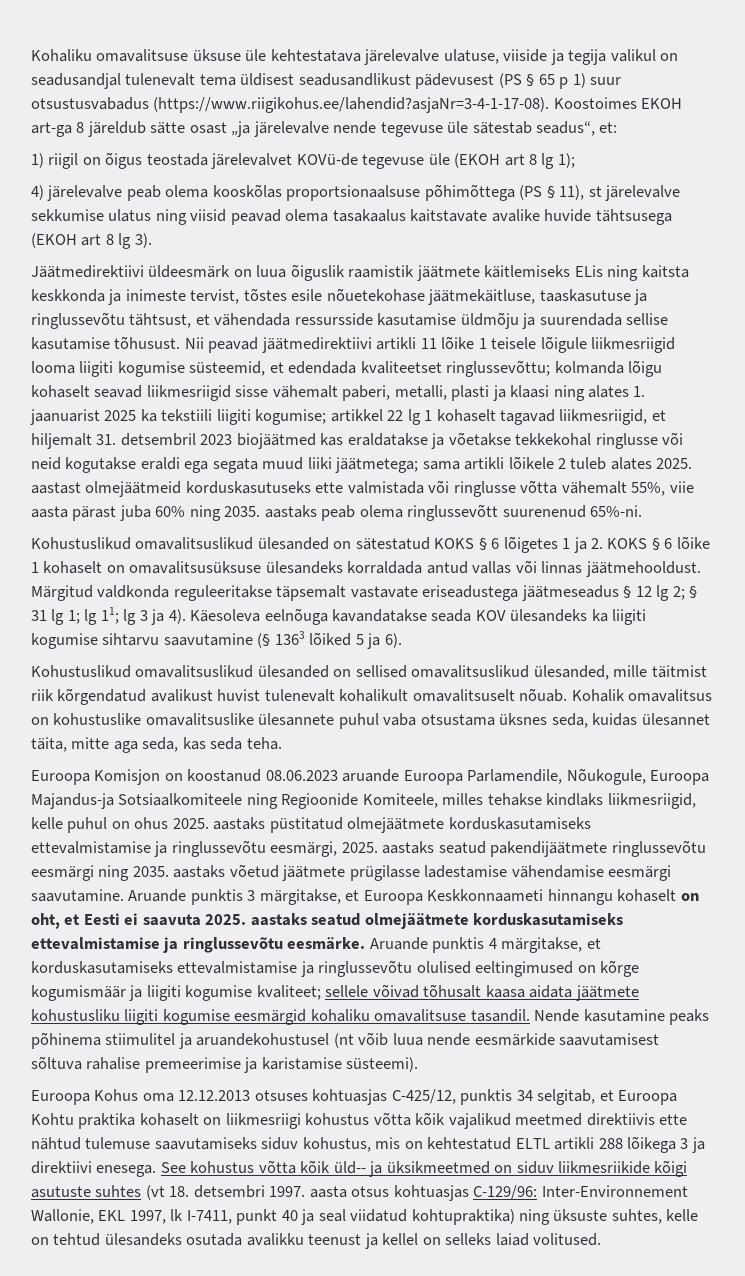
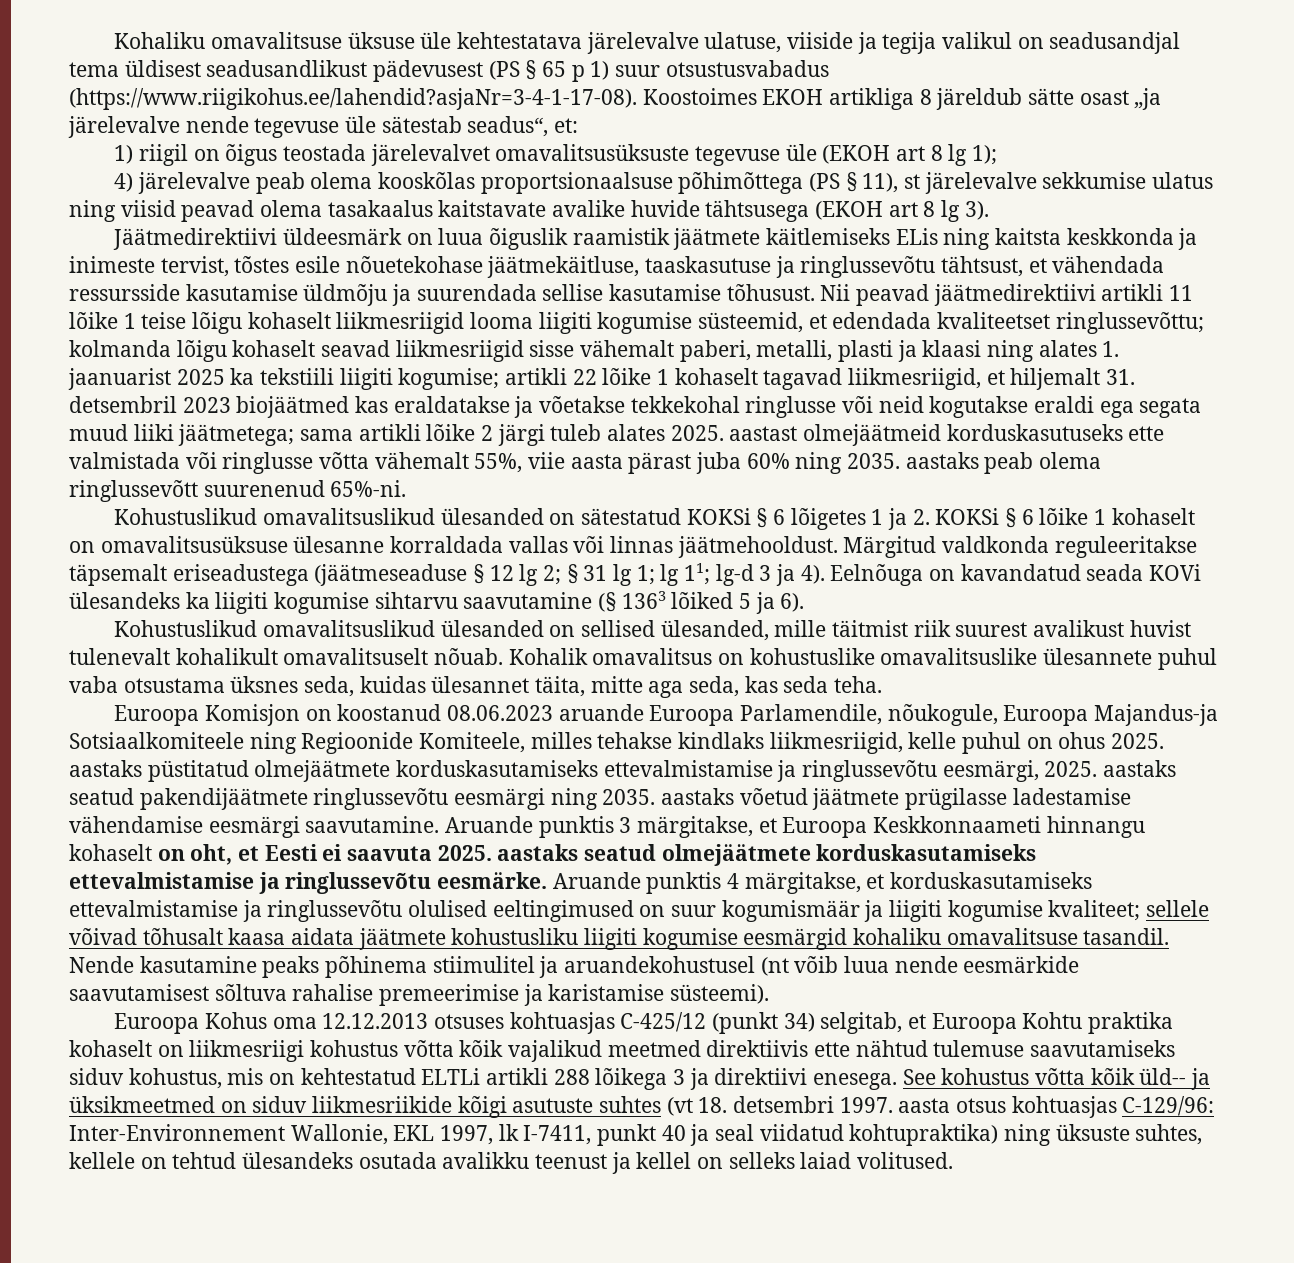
- Kohaliku omavalitsuse üksuse üle kehtestatava järelevalve ulatuse, viiside ja tegija valikul on seadusandjal tulenevalt tema üldisest seadusandlikust pädevusest (PS § 65 p 1) suur otsustusvabadus (https://www.riigikohus.ee/lahendid?asjaNr=3-4-1-17-08). Koostoimes EKOH art-ga 8 järeldub sätte osast „ja järelevalve nende tegevuse üle sätestab seadus“, et:
+ Kohaliku omavalitsuse üksuse üle kehtestatava järelevalve ulatuse, viiside ja tegija valikul on seadusandjal tema üldisest seadusandlikust pädevusest (PS § 65 p 1) suur otsustusvabadus (https://www.riigikohus.ee/lahendid?asjaNr=3-4-1-17-08). Koostoimes EKOH artikliga 8 järeldub sätte osast „ja järelevalve nende tegevuse üle sätestab seadus“, et:
- 1) riigil on õigus teostada järelevalvet KOVü-de tegevuse üle (EKOH art 8 lg 1);
+ 1) riigil on õigus teostada järelevalvet omavalitsusüksuste tegevuse üle (EKOH art 8 lg 1);
- Nii peavad jäätmedirektiivi artikli 11 lõike 1 teisele lõigule liikmesriigid looma liigiti kogumise süsteemid, et edendada kvaliteetset ringlussevõttu;
+ Nii peavad jäätmedirektiivi artikli 11 lõike 1 teise lõigu kohaselt liikmesriigid looma liigiti kogumise süsteemid, et edendada kvaliteetset ringlussevõttu;
- artikkel 22 lg 1 kohaselt tagavad liikmesriigid, et hiljemalt 31. detsembril 2023 biojäätmed kas eraldatakse ja võetakse tekkekohal ringlusse või neid kogutakse eraldi ega segata muud liiki jäätmetega;
+ artikli 22 lõike 1 kohaselt tagavad liikmesriigid, et hiljemalt 31. detsembril 2023 biojäätmed kas eraldatakse ja võetakse tekkekohal ringlusse või neid kogutakse eraldi ega segata muud liiki jäätmetega;
- sama artikli lõikele 2 tuleb alates 2025. aastast olmejäätmeid korduskasutuseks ette valmistada või ringlusse võtta vähemalt 55%, viie aasta pärast juba 60% ning 2035. aastaks peab olema ringlussevõtt suurenenud 65%-ni.
+ sama artikli lõike 2 järgi tuleb alates 2025. aastast olmejäätmeid korduskasutuseks ette valmistada või ringlusse võtta vähemalt 55%, viie aasta pärast juba 60% ning 2035. aastaks peab olema ringlussevõtt suurenenud 65%-ni.
- Kohustuslikud omavalitsuslikud ülesanded on sätestatud KOKS § 6 lõigetes 1 ja 2. KOKS § 6 lõike 1 kohaselt on omavalitsusüksuse ülesandeks korraldada antud vallas või linnas jäätmehooldust.
+ Kohustuslikud omavalitsuslikud ülesanded on sätestatud KOKSi § 6 lõigetes 1 ja 2. KOKSi § 6 lõike 1 kohaselt on omavalitsusüksuse ülesanne korraldada vallas või linnas jäätmehooldust.
- Märgitud valdkonda reguleeritakse täpsemalt vastavate eriseadustega jäätmeseadus § 12 lg 2; § 31 lg 1; lg 11; lg 3 ja 4).
+ Märgitud valdkonda reguleeritakse täpsemalt eriseadustega (jäätmeseaduse § 12 lg 2; § 31 lg 1; lg 11; lg-d 3 ja 4).
- Käesoleva eelnõuga kavandatakse seada KOV ülesandeks ka liigiti kogumise sihtarvu saavutamine (§ 1363 lõiked 5 ja 6).
+ Eelnõuga on kavandatud seada KOVi ülesandeks ka liigiti kogumise sihtarvu saavutamine (§ 1363 lõiked 5 ja 6).
- Kohustuslikud omavalitsuslikud ülesanded on sellised omavalitsuslikud ülesanded, mille täitmist riik kõrgendatud avalikust huvist tulenevalt kohalikult omavalitsuselt nõuab.
+ Kohustuslikud omavalitsuslikud ülesanded on sellised ülesanded, mille täitmist riik suurest avalikust huvist tulenevalt kohalikult omavalitsuselt nõuab.
- Euroopa Komisjon on koostanud 08.06.2023 aruande Euroopa Parlamendile, Nõukogule, Euroopa Majandus-ja Sotsiaalkomiteele ning Regioonide Komiteele, milles tehakse kindlaks liikmesriigid, kelle puhul on ohus 2025. aastaks püstitatud olmejäätmete korduskasutamiseks ettevalmistamise ja ringlussevõtu eesmärgi, 2025. aastaks seatud pakendijäätmete ringlussevõtu eesmärgi ning 2035. aastaks võetud jäätmete prügilasse ladestamise vähendamise eesmärgi saavutamine.
+ Euroopa Komisjon on koostanud 08.06.2023 aruande Euroopa Parlamendile, nõukogule, Euroopa Majandus-ja Sotsiaalkomiteele ning Regioonide Komiteele, milles tehakse kindlaks liikmesriigid, kelle puhul on ohus 2025. aastaks püstitatud olmejäätmete korduskasutamiseks ettevalmistamise ja ringlussevõtu eesmärgi, 2025. aastaks seatud pakendijäätmete ringlussevõtu eesmärgi ning 2035. aastaks võetud jäätmete prügilasse ladestamise vähendamise eesmärgi saavutamine.
- Aruande punktis 4 märgitakse, et korduskasutamiseks ettevalmistamise ja ringlussevõtu olulised eeltingimused on kõrge kogumismäär ja liigiti kogumise kvaliteet; sellele võivad tõhusalt kaasa aidata jäätmete kohustusliku liigiti kogumise eesmärgid kohaliku omavalitsuse tasandil.
+ Aruande punktis 4 märgitakse, et korduskasutamiseks ettevalmistamise ja ringlussevõtu olulised eeltingimused on suur kogumismäär ja liigiti kogumise kvaliteet; sellele võivad tõhusalt kaasa aidata jäätmete kohustusliku liigiti kogumise eesmärgid kohaliku omavalitsuse tasandil.
- Euroopa Kohus oma 12.12.2013 otsuses kohtuasjas C-425/12, punktis 34 selgitab, et Euroopa Kohtu praktika kohaselt on liikmesriigi kohustus võtta kõik vajalikud meetmed direktiivis ette nähtud tulemuse saavutamiseks siduv kohustus, mis on kehtestatud ELTL artikli 288 lõikega 3 ja direktiivi enesega.
+ Euroopa Kohus oma 12.12.2013 otsuses kohtuasjas C-425/12 (punkt 34) selgitab, et Euroopa Kohtu praktika kohaselt on liikmesriigi kohustus võtta kõik vajalikud meetmed direktiivis ette nähtud tulemuse saavutamiseks siduv kohustus, mis on kehtestatud ELTLi artikli 288 lõikega 3 ja direktiivi enesega.
- See kohustus võtta kõik üld-- ja üksikmeetmed on siduv liikmesriikide kõigi asutuste suhtes (vt 18. detsembri 1997. aasta otsus kohtuasjas C-129/96: Inter-Environnement Wallonie, EKL 1997, lk I-7411, punkt 40 ja seal viidatud kohtupraktika) ning üksuste suhtes, kelle on tehtud ülesandeks osutada avalikku teenust ja kellel on selleks laiad volitused.
+ See kohustus võtta kõik üld-- ja üksikmeetmed on siduv liikmesriikide kõigi asutuste suhtes (vt 18. detsembri 1997. aasta otsus kohtuasjas C-129/96: Inter-Environnement Wallonie, EKL 1997, lk I-7411, punkt 40 ja seal viidatud kohtupraktika) ning üksuste suhtes, kellele on tehtud ülesandeks osutada avalikku teenust ja kellel on selleks laiad volitused.

